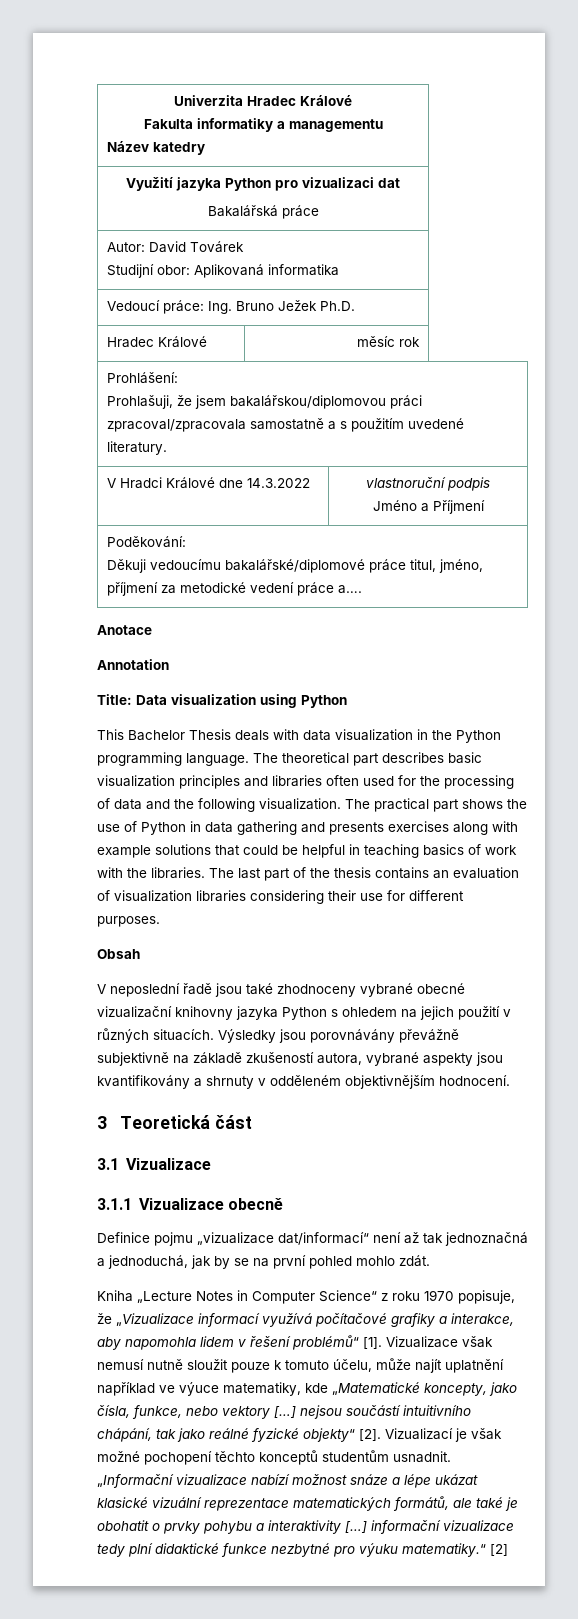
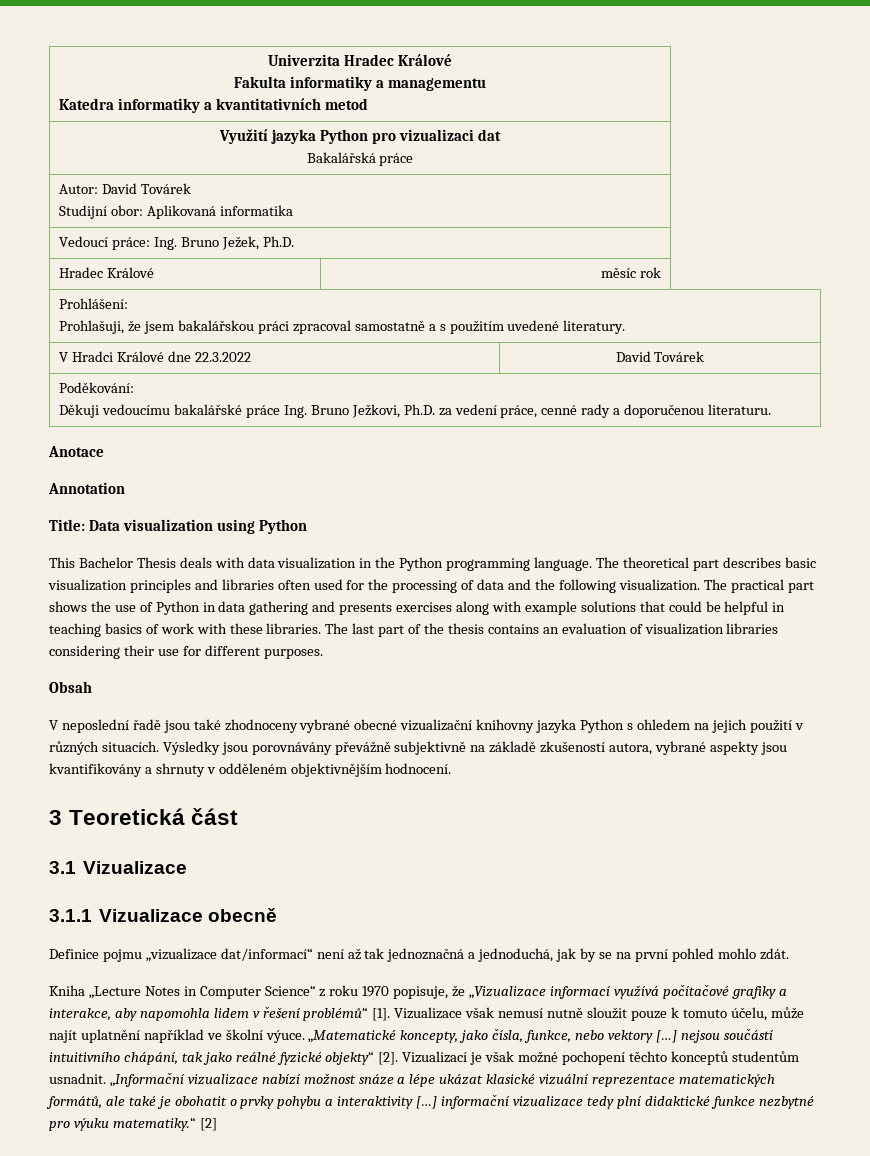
  Univerzita Hradec Králové
  Fakulta informatiky a managementu
- Název katedry
+ Katedra informatiky a kvantitativních metod
- Vedoucí práce: Ing. Bruno Ježek Ph.D.
+ Vedoucí práce: Ing. Bruno Ježek, Ph.D.
  Prohlášení:
- Prohlašuji, že jsem bakalářskou/diplomovou práci zpracoval/zpracovala samostatně a s použitím uvedené literatury.
+ Prohlašuji, že jsem bakalářskou práci zpracoval samostatně a s použitím uvedené literatury.
- V Hradci Králové dne 14.3.2022 | vlastnoruční podpis
- Jméno a Příjmení
+ V Hradci Králové dne 22.3.2022 | David Továrek
  Poděkování:
- Děkuji vedoucímu bakalářské/diplomové práce titul, jméno, příjmení za metodické vedení práce a….
+ Děkuji vedoucímu bakalářské práce Ing. Bruno Ježkovi, Ph.D. za vedení práce, cenné rady a doporučenou literaturu.
- The practical part shows the use of Python in data gathering and presents exercises along with example solutions that could be helpful in teaching basics of work with the libraries.
+ The practical part shows the use of Python in data gathering and presents exercises along with example solutions that could be helpful in teaching basics of work with these libraries.
- Vizualizace však nemusí nutně sloužit pouze k tomuto účelu, může najít uplatnění například ve výuce matematiky, kde „Matematické koncepty, jako čísla, funkce, nebo vektory […] nejsou součástí intuitivního chápání, tak jako reálné fyzické objekty“ [2].
+ Vizualizace však nemusí nutně sloužit pouze k tomuto účelu, může najít uplatnění například ve školní výuce. „Matematické koncepty, jako čísla, funkce, nebo vektory […] nejsou součástí intuitivního chápání, tak jako reálné fyzické objekty“ [2].

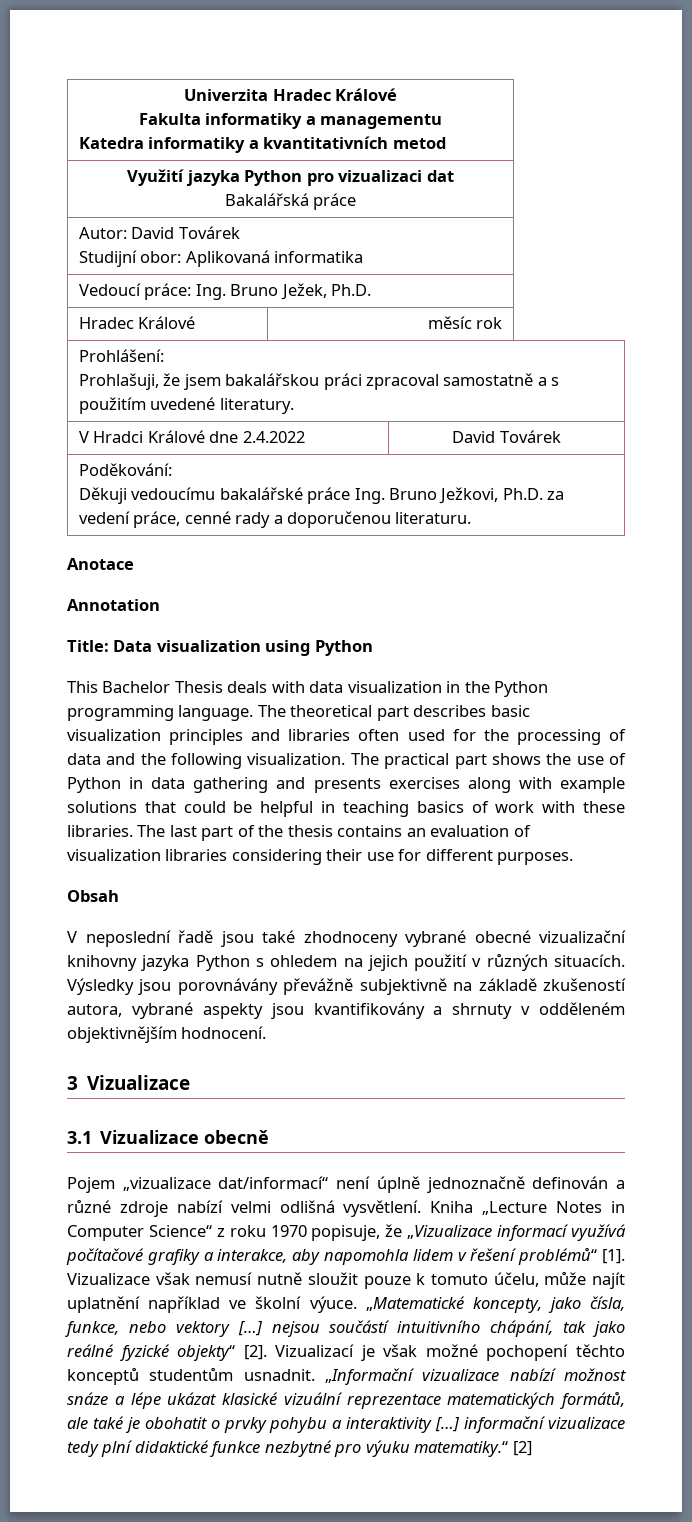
- V Hradci Králové dne 22.3.2022 | David Továrek
+ V Hradci Králové dne 2.4.2022 | David Továrek
- 3 Teoretická část
- 3.1 Vizualizace
+ 3 Vizualizace
- 3.1.1 Vizualizace obecně
+ 3.1 Vizualizace obecně
- Definice pojmu „vizualizace dat/informací“ není až tak jednoznačná a jednoduchá, jak by se na první pohled mohlo zdát.
- Kniha „Lecture Notes in Computer Science“ z roku 1970 popisuje, že „Vizualizace informací využívá počítačové grafiky a interakce, aby napomohla lidem v řešení problémů“ [1].
+ Pojem „vizualizace dat/informací“ není úplně jednoznačně definován a různé zdroje nabízí velmi odlišná vysvětlení. Kniha „Lecture Notes in Computer Science“ z roku 1970 popisuje, že „Vizualizace informací využívá počítačové grafiky a interakce, aby napomohla lidem v řešení problémů“ [1].

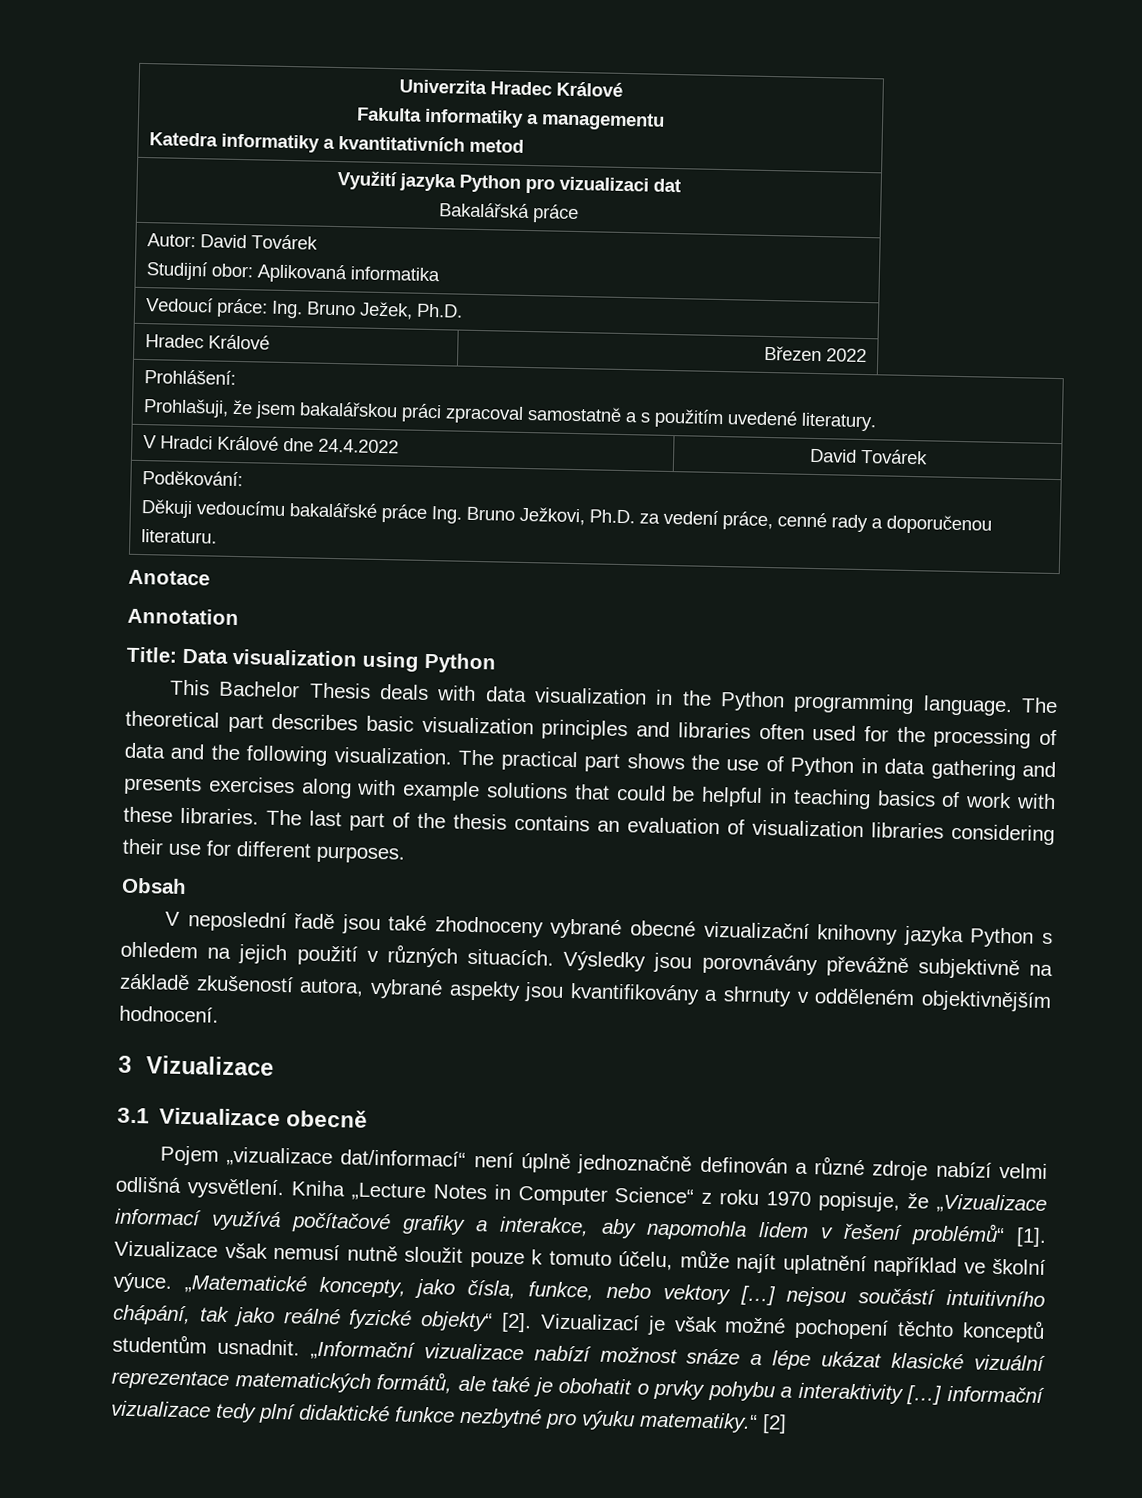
- Hradec Králové | měsíc rok
+ Hradec Králové | Březen 2022
- V Hradci Králové dne 2.4.2022 | David Továrek
+ V Hradci Králové dne 24.4.2022 | David Továrek

